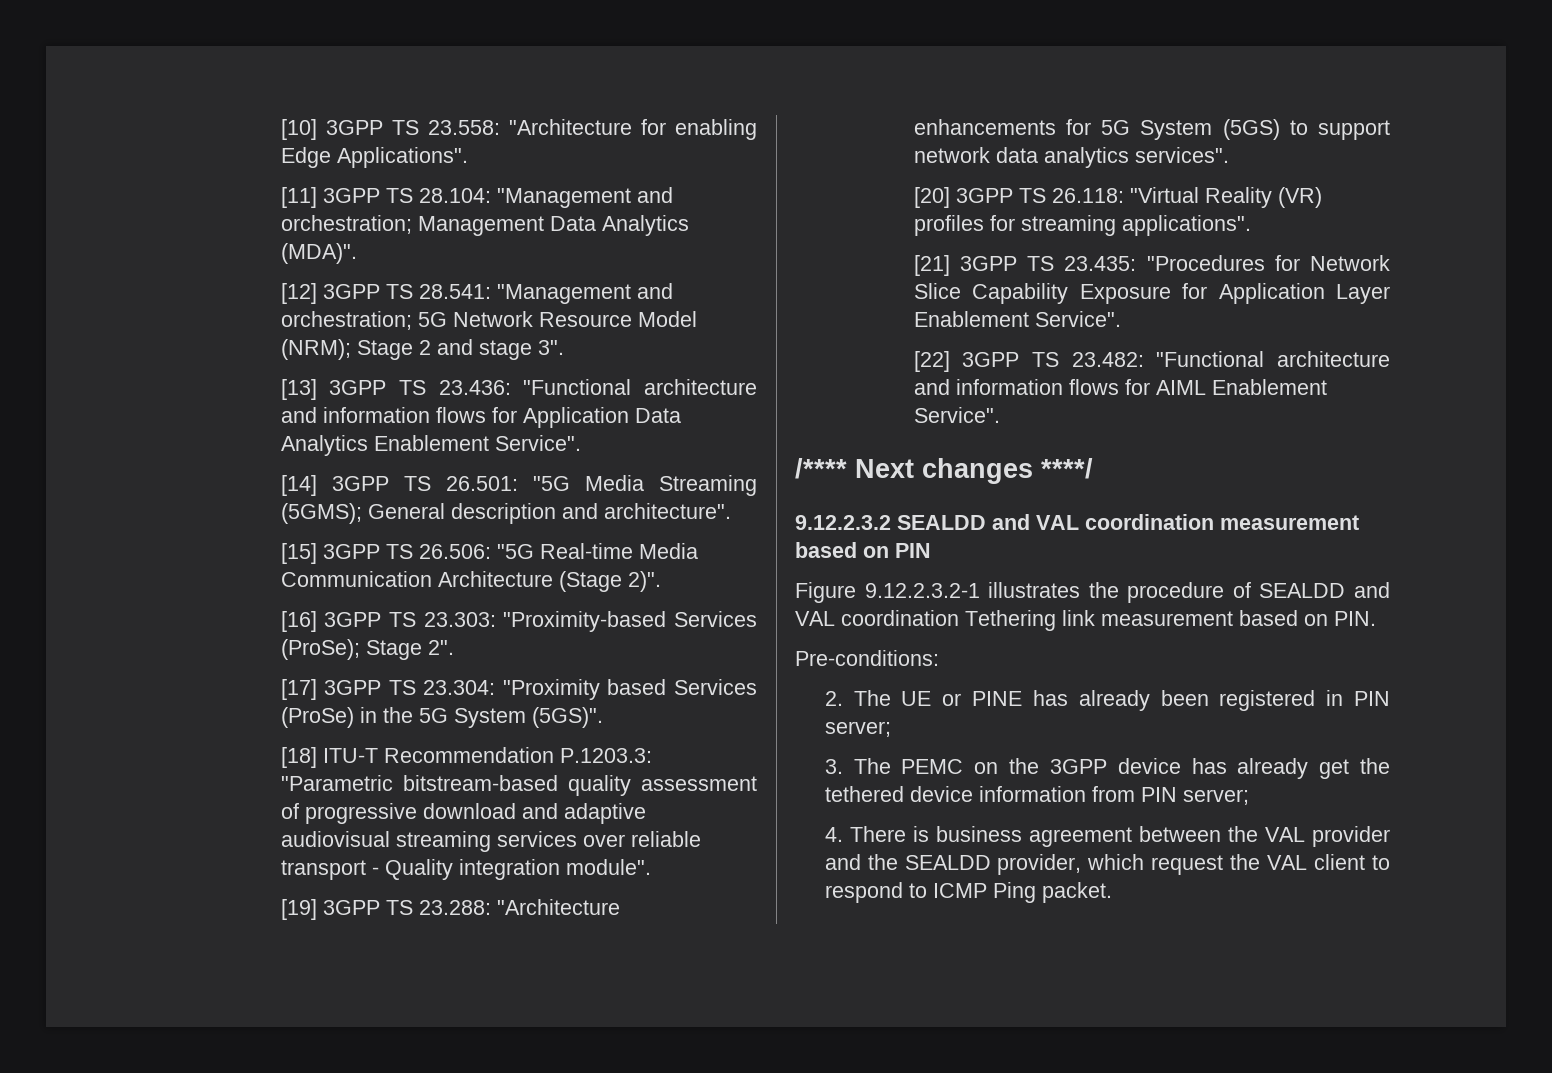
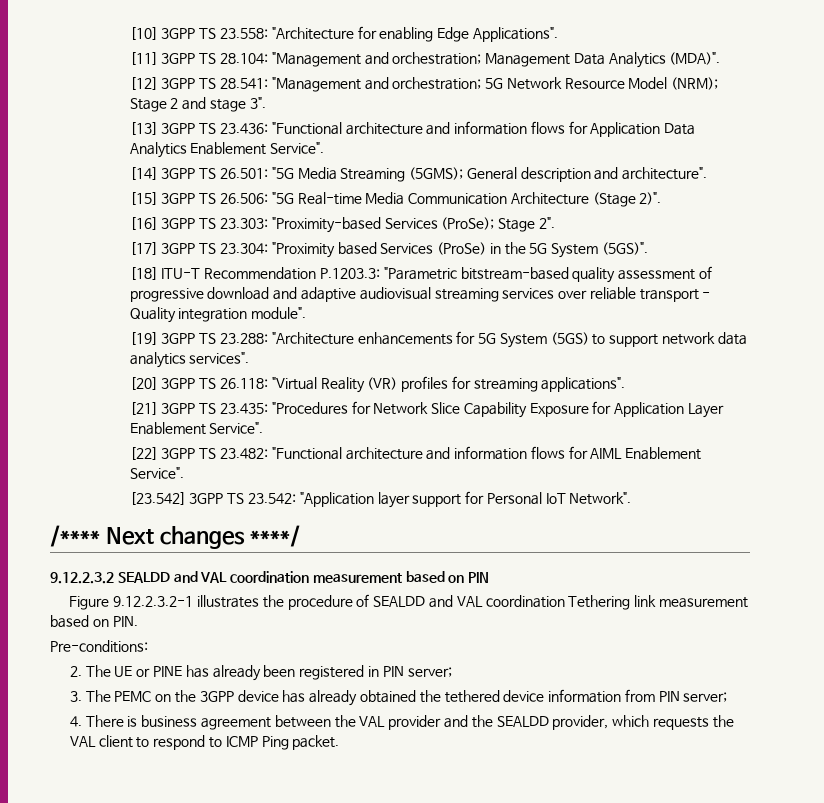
+ [23.542] 3GPP TS 23.542: "Application layer support for Personal IoT Network".
- 3. The PEMC on the 3GPP device has already get the tethered device information from PIN server;
+ 3. The PEMC on the 3GPP device has already obtained the tethered device information from PIN server;
- 4. There is business agreement between the VAL provider and the SEALDD provider, which request the VAL client to respond to ICMP Ping packet.
+ 4. There is business agreement between the VAL provider and the SEALDD provider, which requests the VAL client to respond to ICMP Ping packet.

